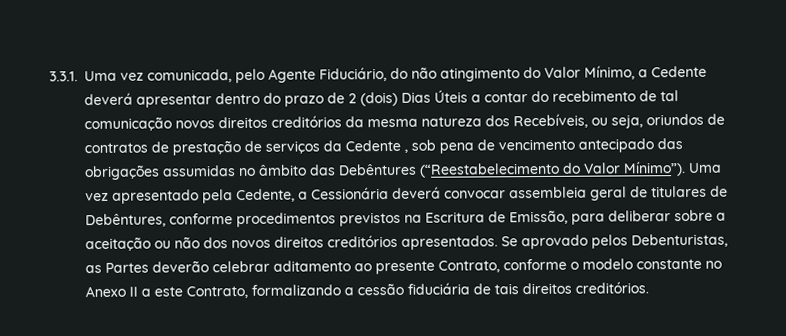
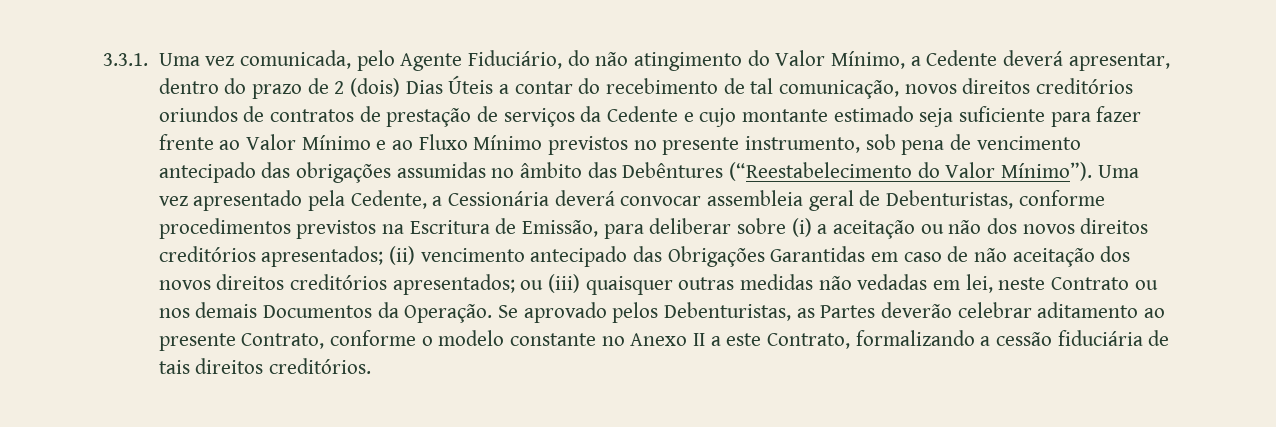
- 3.3.1. Uma vez comunicada, pelo Agente Fiduciário, do não atingimento do Valor Mínimo, a Cedente deverá apresentar dentro do prazo de 2 (dois) Dias Úteis a contar do recebimento de tal comunicação novos direitos creditórios da mesma natureza dos Recebíveis, ou seja, oriundos de contratos de prestação de serviços da Cedente , sob pena de vencimento antecipado das obrigações assumidas no âmbito das Debêntures (“Reestabelecimento do Valor Mínimo”).
+ 3.3.1. Uma vez comunicada, pelo Agente Fiduciário, do não atingimento do Valor Mínimo, a Cedente deverá apresentar, dentro do prazo de 2 (dois) Dias Úteis a contar do recebimento de tal comunicação, novos direitos creditórios oriundos de contratos de prestação de serviços da Cedente e cujo montante estimado seja suficiente para fazer frente ao Valor Mínimo e ao Fluxo Mínimo previstos no presente instrumento, sob pena de vencimento antecipado das obrigações assumidas no âmbito das Debêntures (“Reestabelecimento do Valor Mínimo”).
- Uma vez apresentado pela Cedente, a Cessionária deverá convocar assembleia geral de titulares de Debêntures, conforme procedimentos previstos na Escritura de Emissão, para deliberar sobre a aceitação ou não dos novos direitos creditórios apresentados.
+ Uma vez apresentado pela Cedente, a Cessionária deverá convocar assembleia geral de Debenturistas, conforme procedimentos previstos na Escritura de Emissão, para deliberar sobre (i) a aceitação ou não dos novos direitos creditórios apresentados; (ii) vencimento antecipado das Obrigações Garantidas em caso de não aceitação dos novos direitos creditórios apresentados; ou (iii) quaisquer outras medidas não vedadas em lei, neste Contrato ou nos demais Documentos da Operação.

